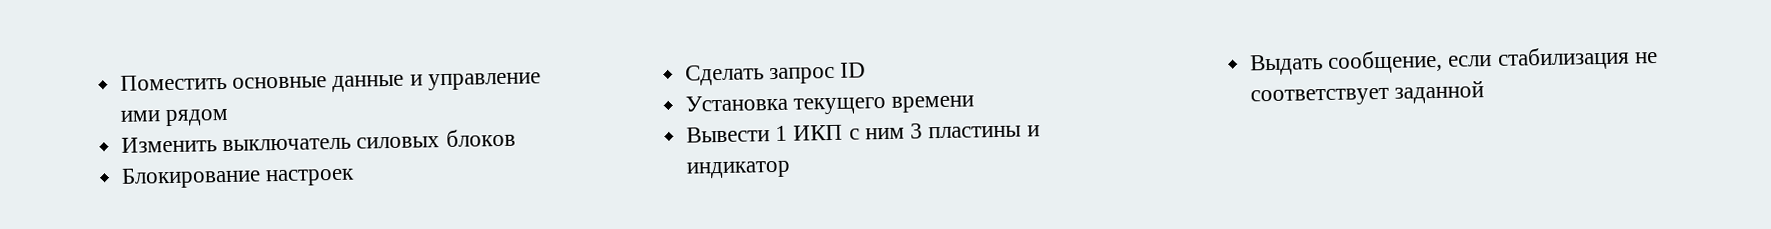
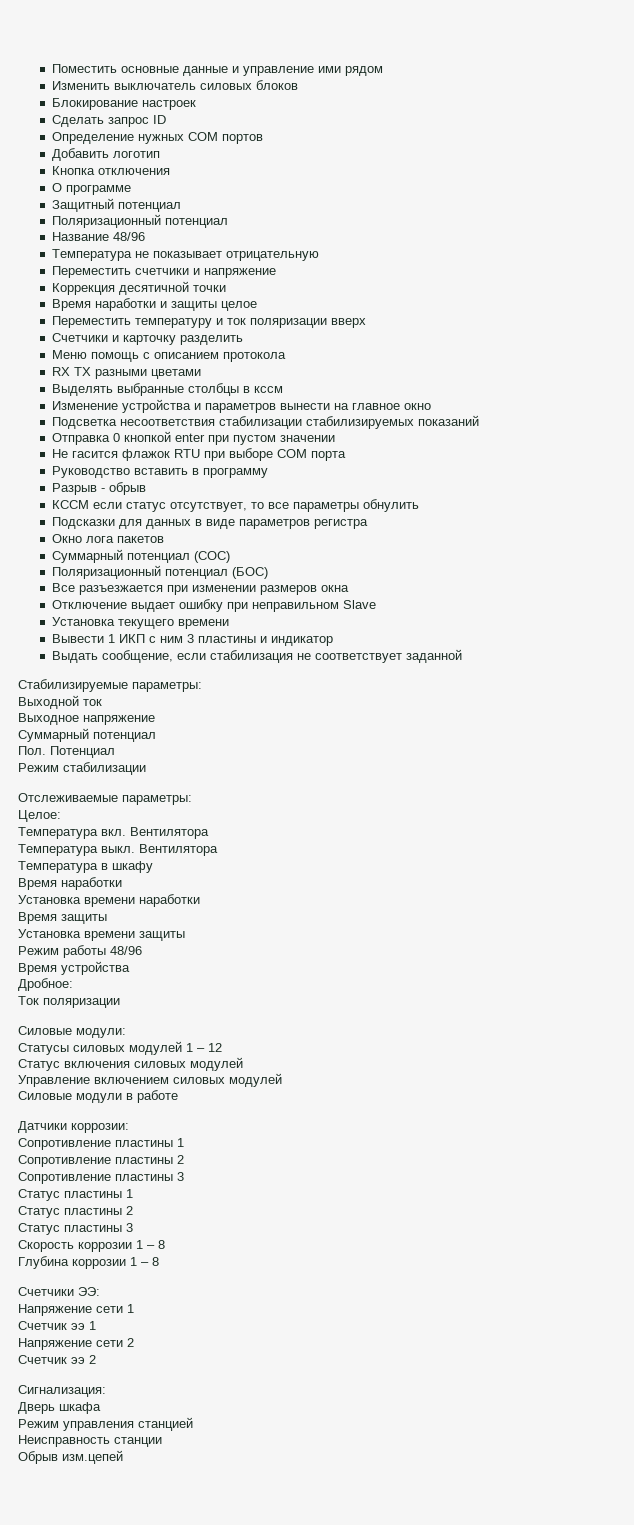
+ Определение нужных COM портов
+ Добавить логотип
+ Кнопка отключения
+ О программе
+ Защитный потенциал
+ Поляризационный потенциал
+ Название 48/96
+ Температура не показывает отрицательную
+ Переместить счетчики и напряжение
+ Коррекция десятичной точки
+ Время наработки и защиты целое
+ Переместить температуру и ток поляризации вверх
+ Счетчики и карточку разделить
+ Меню помощь с описанием протокола
+ RX TX разными цветами
+ Выделять выбранные столбцы в кссм
+ Изменение устройства и параметров вынести на главное окно
+ Подсветка несоответствия стабилизации стабилизируемых показаний
+ Отправка 0 кнопкой enter при пустом значении
+ Не гасится флажок RTU при выборе COM порта
+ Руководство вставить в программу
+ Разрыв - обрыв
+ КССМ если статус отсутствует, то все параметры обнулить
+ Подсказки для данных в виде параметров регистра
+ Окно лога пакетов
+ Суммарный потенциал (СОС)
+ Поляризационный потенциал (БОС)
+ Все разъезжается при изменении размеров окна
+ Отключение выдает ошибку при неправильном Slave
+ Стабилизируемые параметры:
+ Выходной ток
+ Выходное напряжение
+ Суммарный потенциал
+ Пол. Потенциал
+ Режим стабилизации
+ Отслеживаемые параметры:
+ Целое:
+ Температура вкл. Вентилятора
+ Температура выкл. Вентилятора
+ Температура в шкафу
+ Время наработки
+ Установка времени наработки
+ Время защиты
+ Установка времени защиты
+ Режим работы 48/96
+ Время устройства
+ Дробное:
+ Ток поляризации
+ Силовые модули:
+ Статусы силовых модулей 1 – 12
+ Статус включения силовых модулей
+ Управление включением силовых модулей
+ Силовые модули в работе
+ Датчики коррозии:
+ Сопротивление пластины 1
+ Сопротивление пластины 2
+ Сопротивление пластины 3
+ Статус пластины 1
+ Статус пластины 2
+ Статус пластины 3
+ Скорость коррозии 1 – 8
+ Глубина коррозии 1 – 8
+ Счетчики ЭЭ:
+ Напряжение сети 1
+ Счетчик ээ 1
+ Напряжение сети 2
+ Счетчик ээ 2
+ Сигнализация:
+ Дверь шкафа
+ Режим управления станцией
+ Неисправность станции
+ Обрыв изм.цепей

